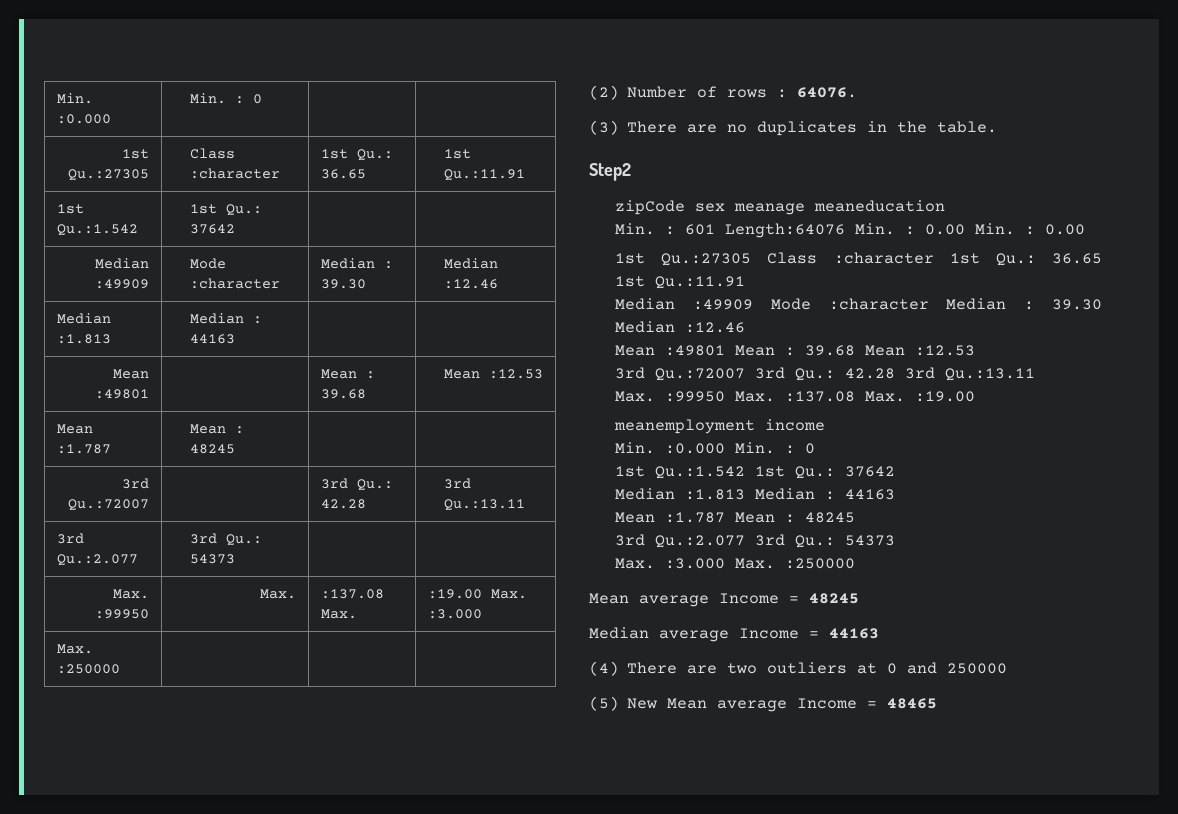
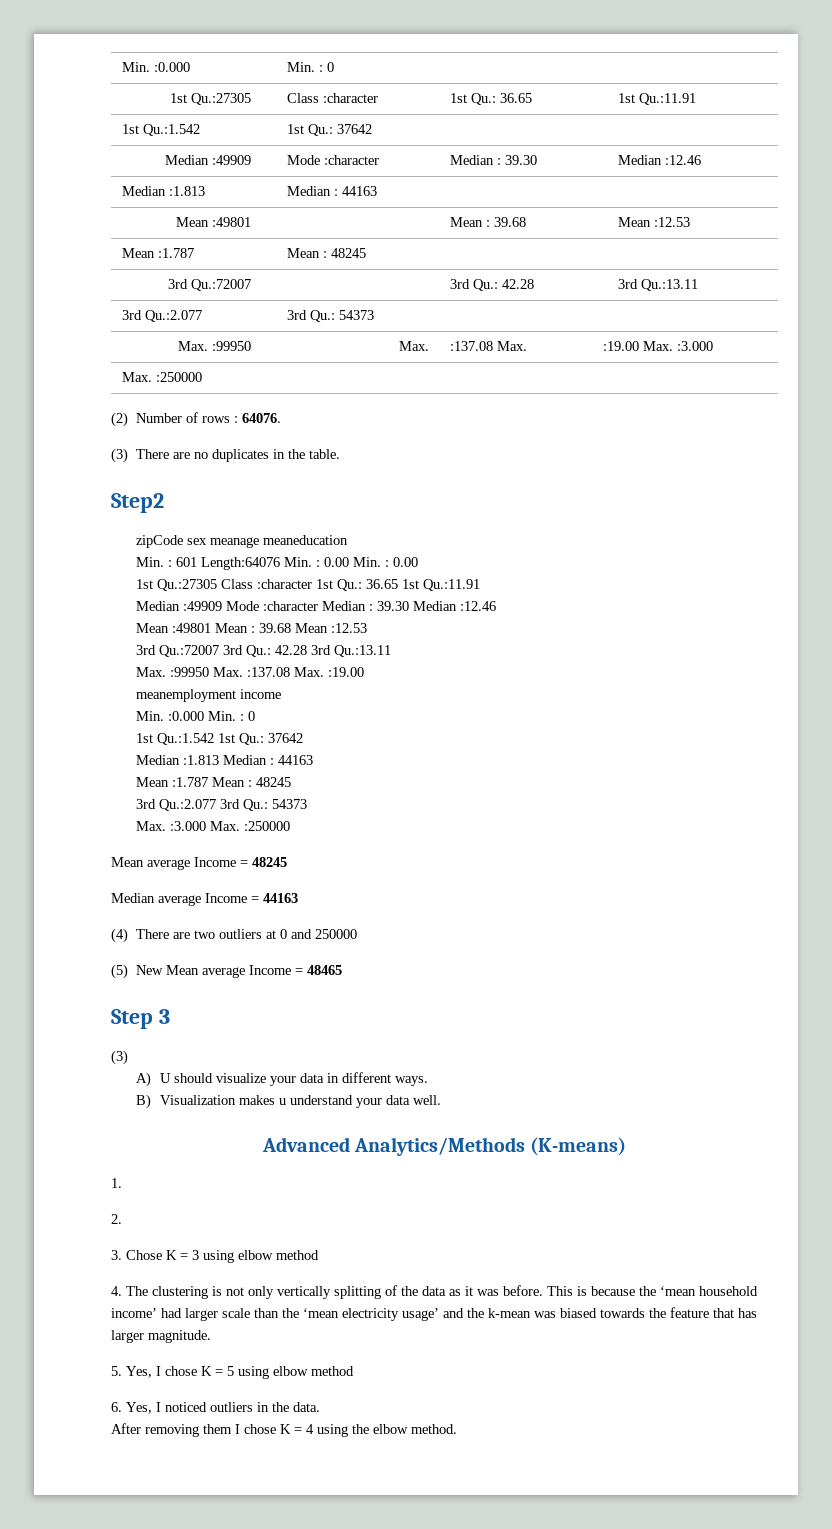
+ Step 3
+ (3)
+ A) U should visualize your data in different ways.
+ B) Visualization makes u understand your data well.
+ Advanced Analytics/Methods (K-means)
+ 1.
+ 2.
+ 3. Chose K = 3 using elbow method
+ 4. The clustering is not only vertically splitting of the data as it was before. This is because the ‘mean household income’ had larger scale than the ‘mean electricity usage’ and the k-mean was biased towards the feature that has larger magnitude.
+ 5. Yes, I chose K = 5 using elbow method
+ 6. Yes, I noticed outliers in the data.
+ After removing them I chose K = 4 using the elbow method.

